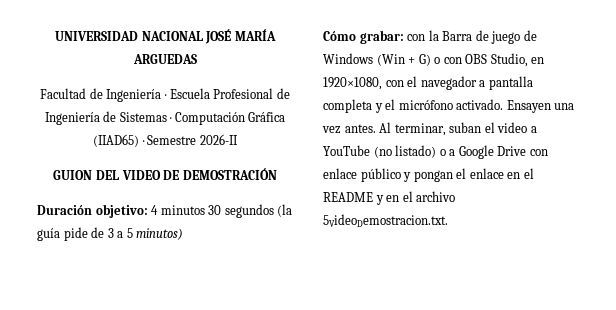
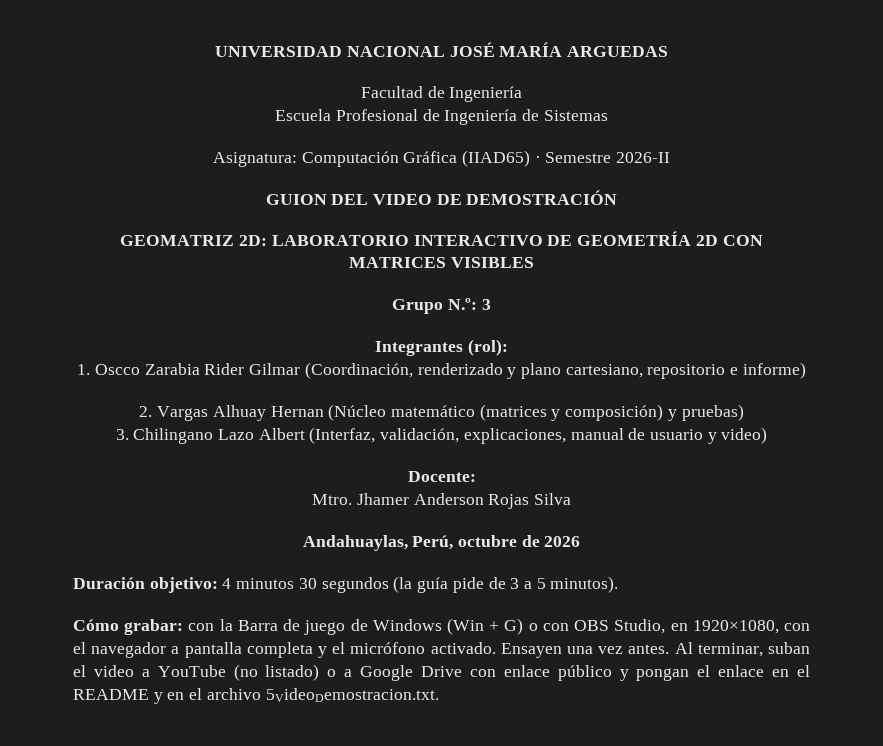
- Facultad de Ingeniería · Escuela Profesional de Ingeniería de Sistemas · Computación Gráfica (IIAD65) · Semestre 2026-II
+ Facultad de Ingeniería
+ Escuela Profesional de Ingeniería de Sistemas
+ Asignatura: Computación Gráfica (IIAD65) · Semestre 2026-II
+ GEOMATRIZ 2D: LABORATORIO INTERACTIVO DE GEOMETRÍA 2D CON MATRICES VISIBLES
+ Grupo N.º: 3
+ Integrantes (rol):
+ 1. Oscco Zarabia Rider Gilmar (Coordinación, renderizado y plano cartesiano, repositorio e informe)
+ 2. Vargas Alhuay Hernan (Núcleo matemático (matrices y composición) y pruebas)
+ 3. Chilingano Lazo Albert (Interfaz, validación, explicaciones, manual de usuario y video)
+ Docente:
+ Mtro. Jhamer Anderson Rojas Silva
+ Andahuaylas, Perú, octubre de 2026
- Duración objetivo: 4 minutos 30 segundos (la guía pide de 3 a 5 minutos)
+ Duración objetivo: 4 minutos 30 segundos (la guía pide de 3 a 5 minutos).

